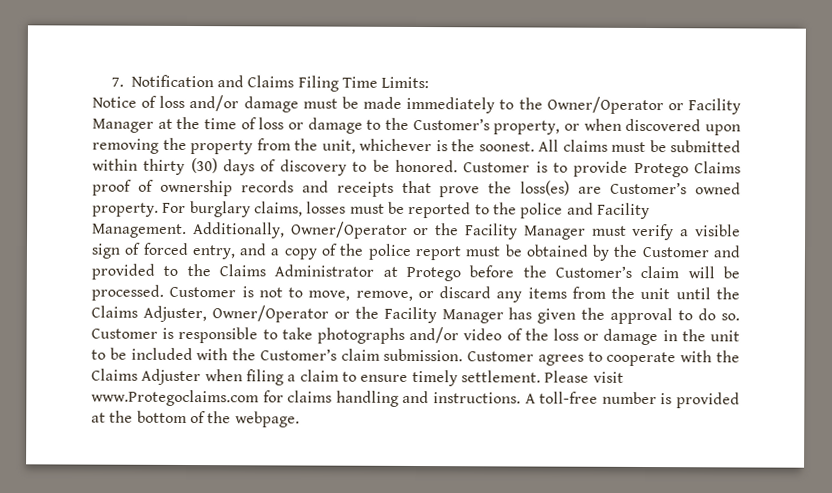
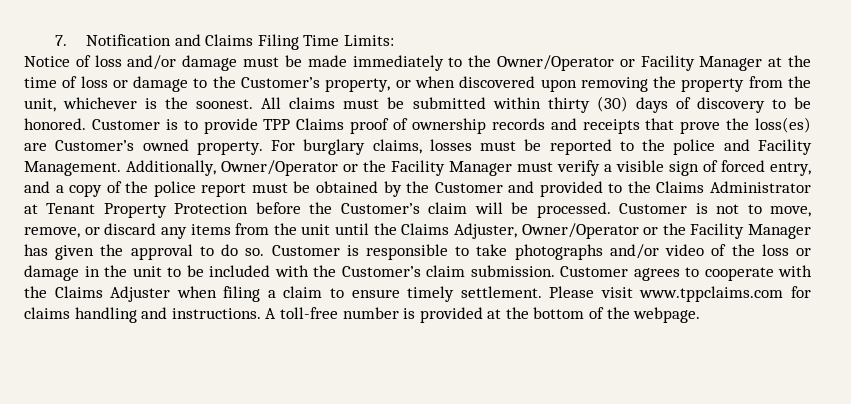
- Customer is to provide Protego Claims proof of ownership records and receipts that prove the loss(es) are Customer’s owned property.
+ Customer is to provide TPP Claims proof of ownership records and receipts that prove the loss(es) are Customer’s owned property.
- Additionally, Owner/Operator or the Facility Manager must verify a visible sign of forced entry, and a copy of the police report must be obtained by the Customer and provided to the Claims Administrator at Protego before the Customer’s claim will be processed.
+ Additionally, Owner/Operator or the Facility Manager must verify a visible sign of forced entry, and a copy of the police report must be obtained by the Customer and provided to the Claims Administrator at Tenant Property Protection before the Customer’s claim will be processed.
- Please visit www.Protegoclaims.com for claims handling and instructions.
+ Please visit www.tppclaims.com for claims handling and instructions.

